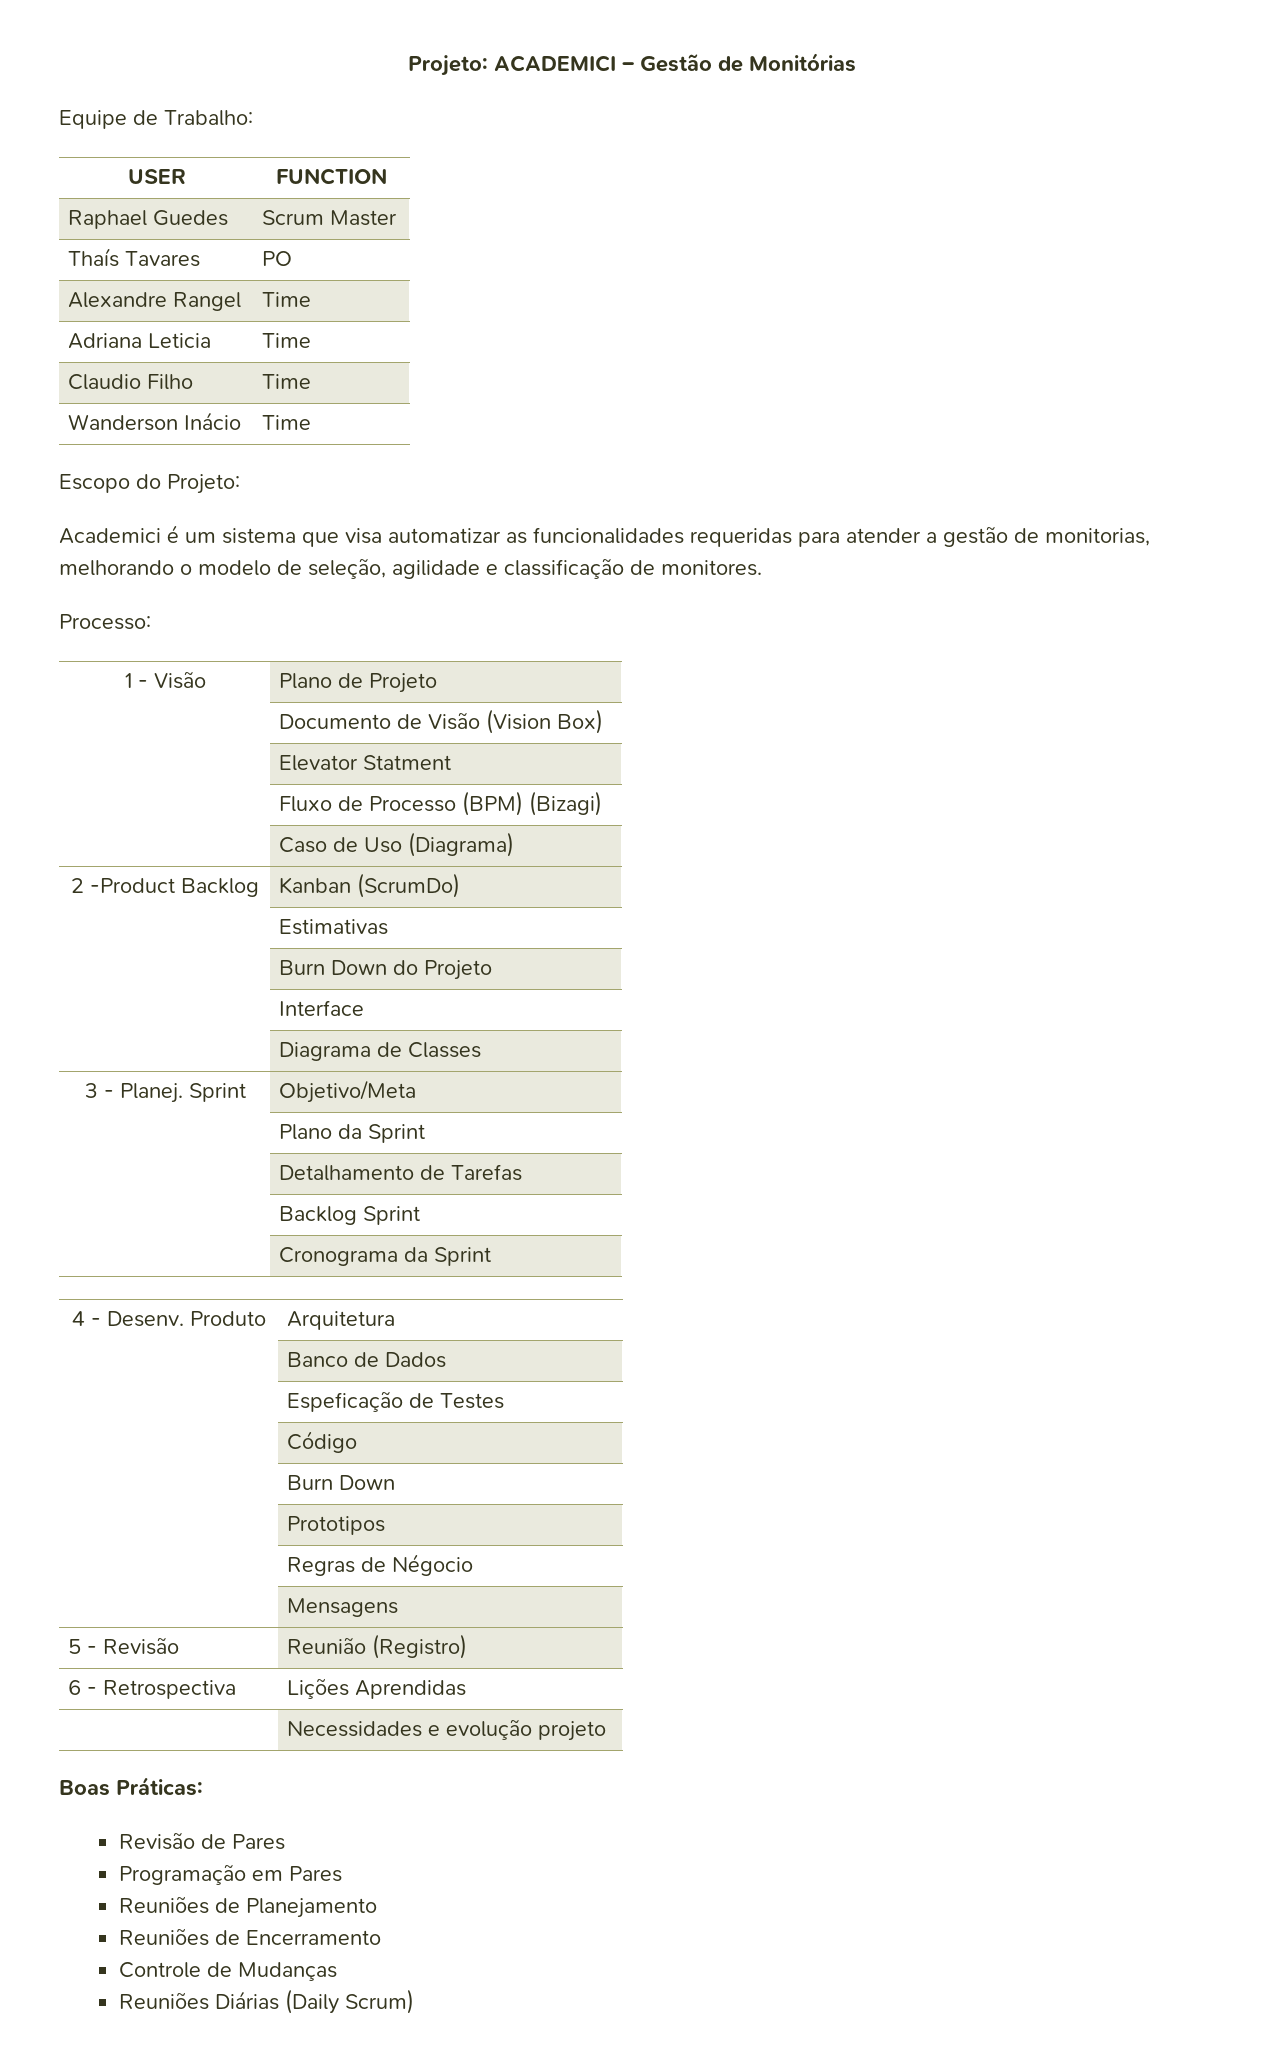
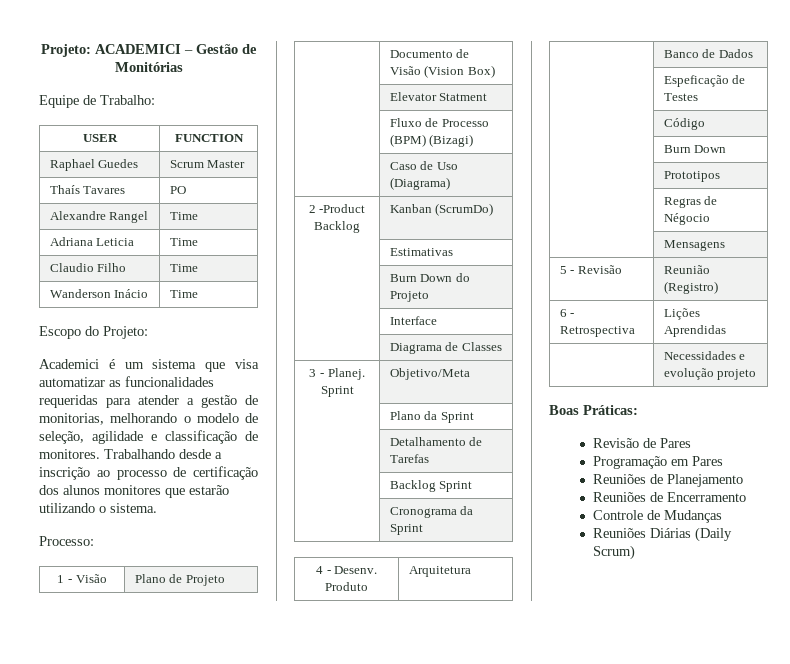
+ Trabalhando desde a inscrição ao processo de certificação dos alunos monitores que estarão utilizando o sistema.

